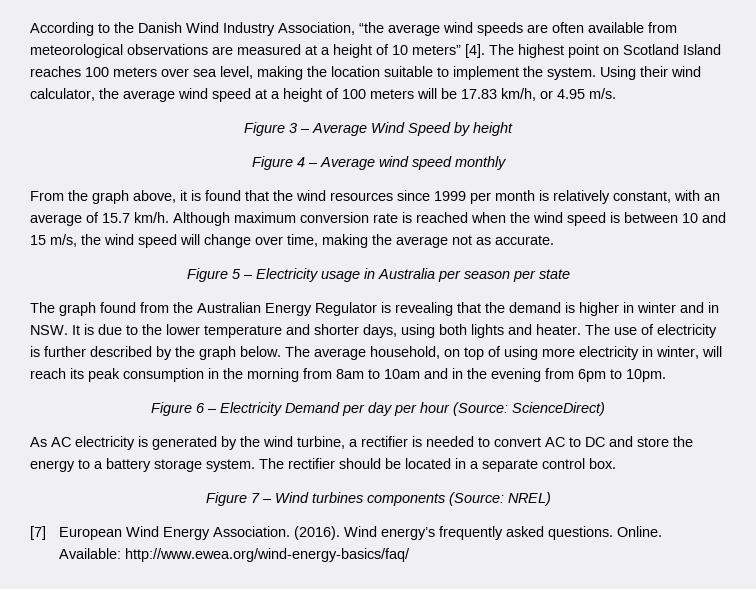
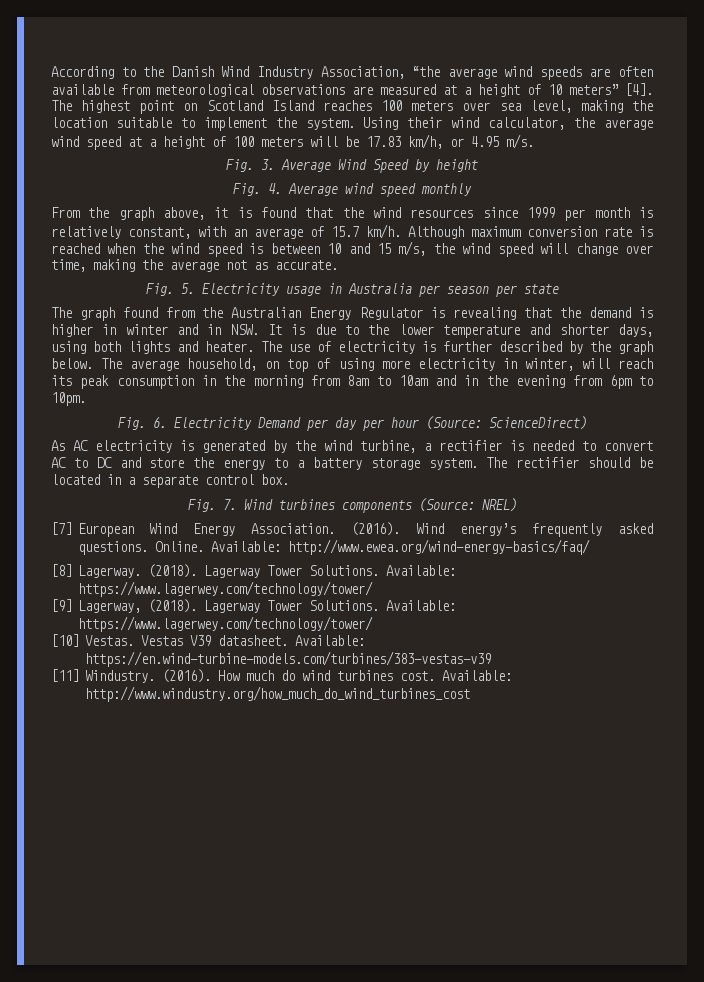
- Figure 3 – Average Wind Speed by height
+ Fig. 3. Average Wind Speed by height
- Figure 4 – Average wind speed monthly
+ Fig. 4. Average wind speed monthly
- Figure 5 – Electricity usage in Australia per season per state
+ Fig. 5. Electricity usage in Australia per season per state
- Figure 6 – Electricity Demand per day per hour (Source: ScienceDirect)
+ Fig. 6. Electricity Demand per day per hour (Source: ScienceDirect)
- Figure 7 – Wind turbines components (Source: NREL)
+ Fig. 7. Wind turbines components (Source: NREL)
+ [8] Lagerway. (2018). Lagerway Tower Solutions. Available: https://www.lagerwey.com/technology/tower/
+ [9] Lagerway, (2018). Lagerway Tower Solutions. Available: https://www.lagerwey.com/technology/tower/
+ [10] Vestas. Vestas V39 datasheet. Available: https://en.wind-turbine-models.com/turbines/383-vestas-v39
+ [11] Windustry. (2016). How much do wind turbines cost. Available: http://www.windustry.org/how_much_do_wind_turbines_cost

